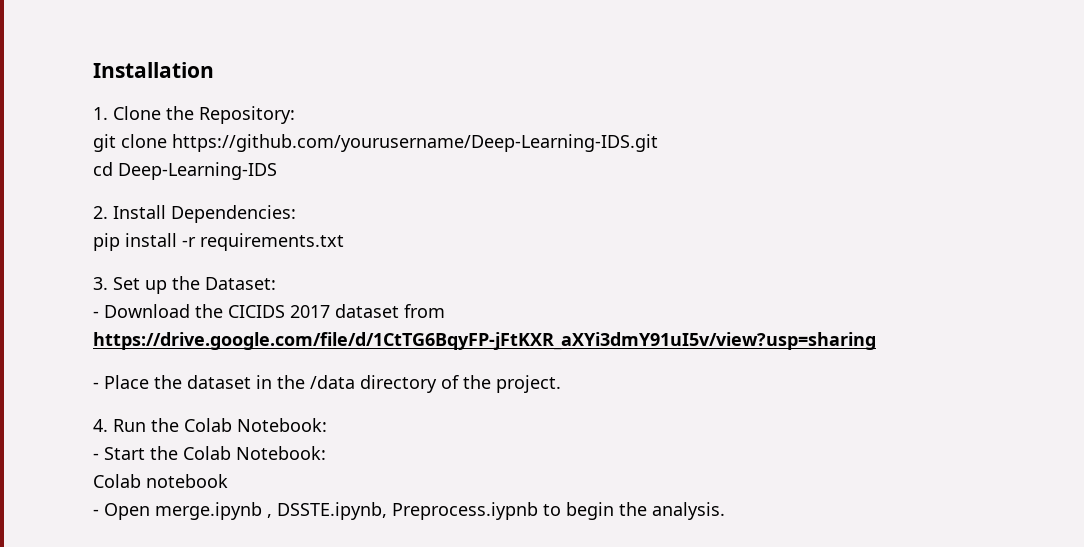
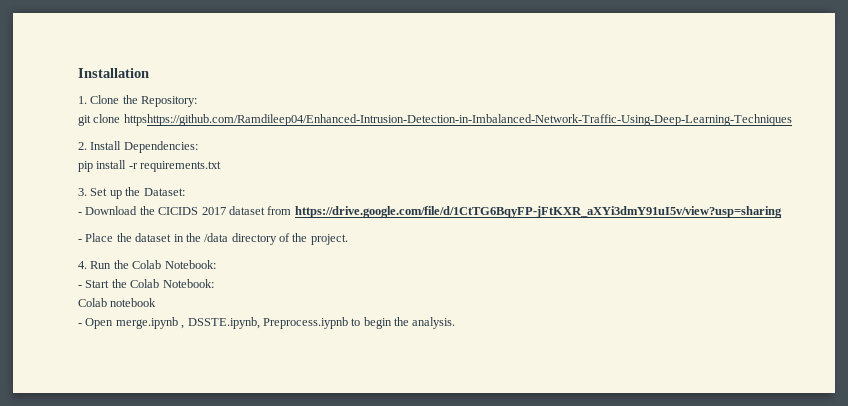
- git clone https://github.com/yourusername/Deep-Learning-IDS.git
- cd Deep-Learning-IDS
+ git clone httpshttps://github.com/Ramdileep04/Enhanced-Intrusion-Detection-in-Imbalanced-Network-Traffic-Using-Deep-Learning-Techniques

